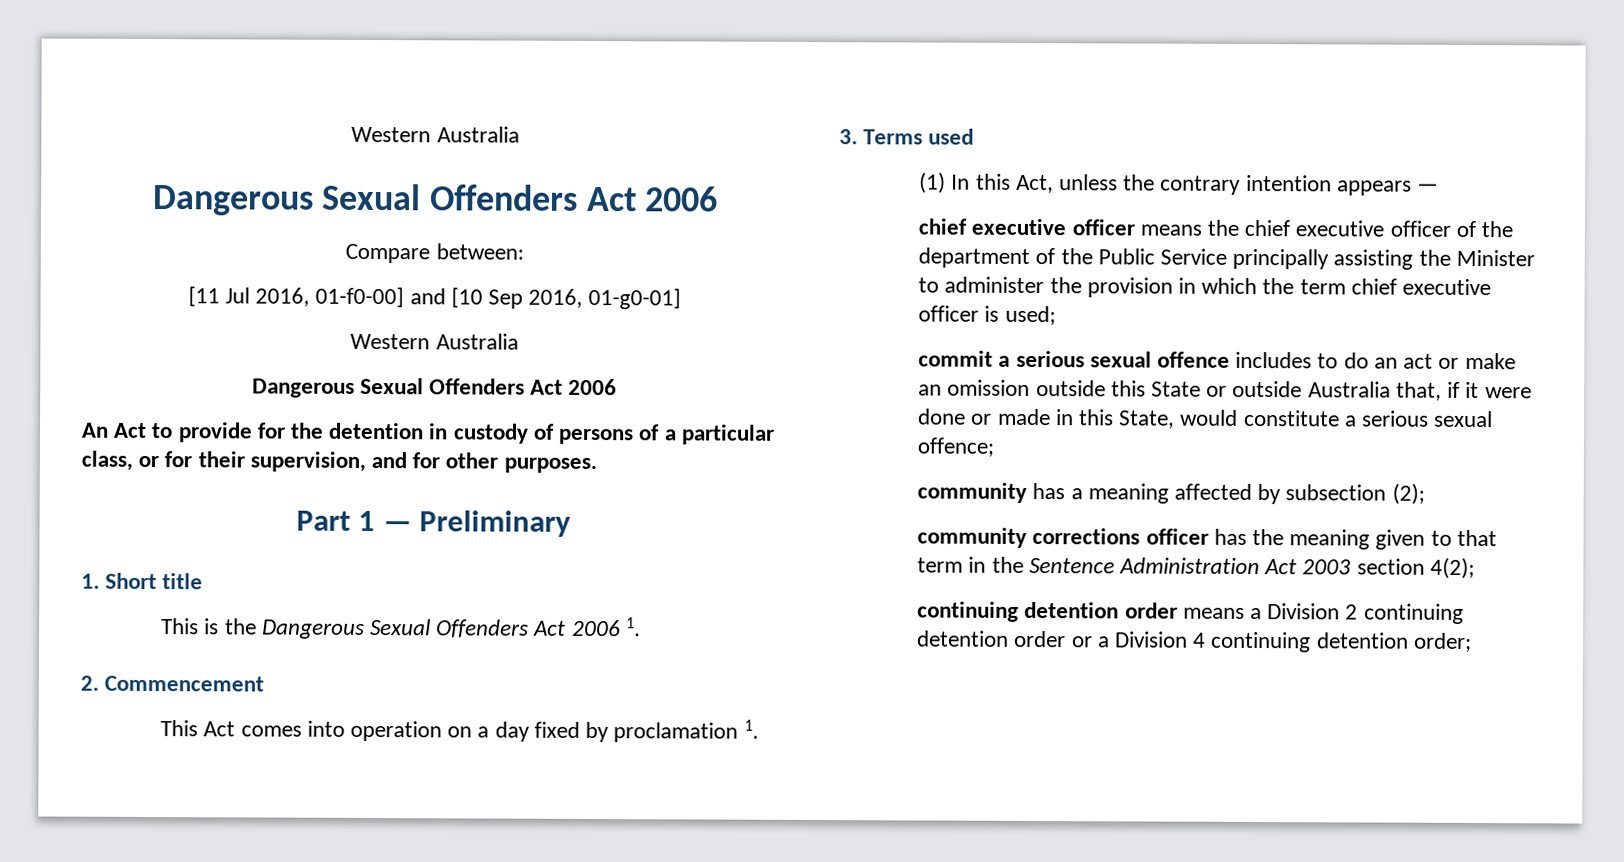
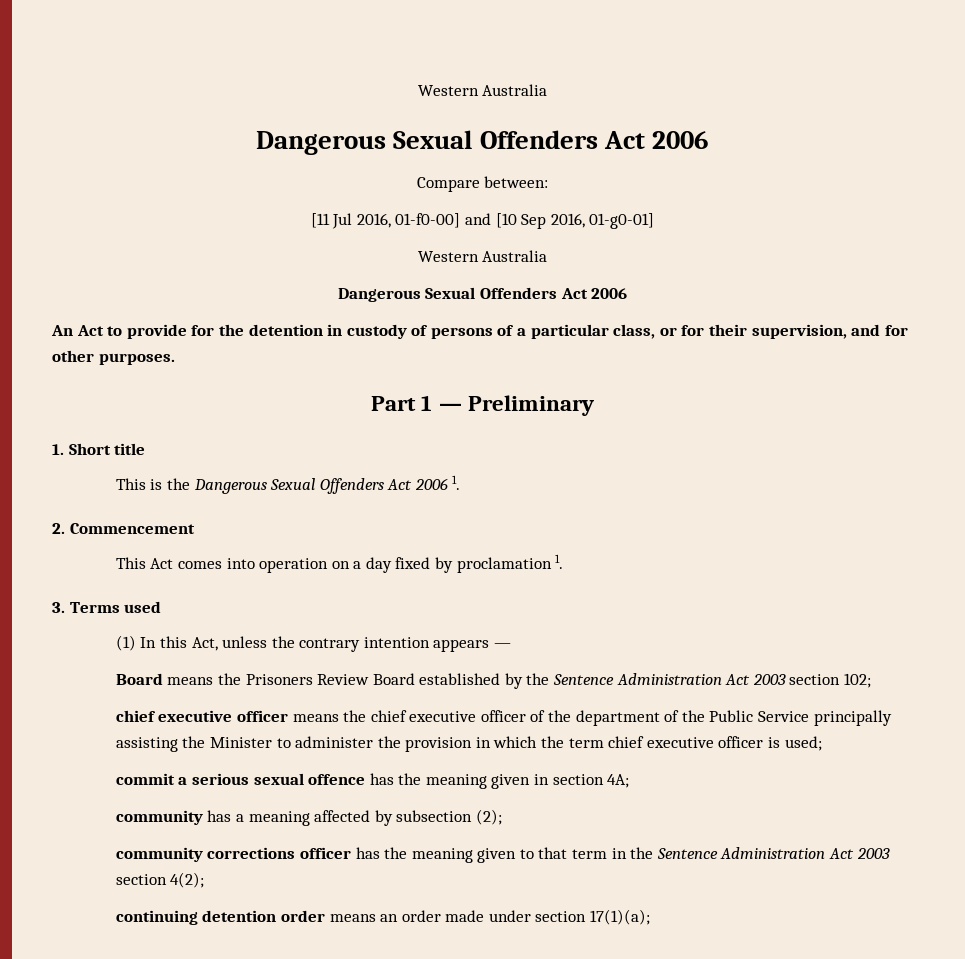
+ Board means the Prisoners Review Board established by the Sentence Administration Act 2003 section 102;
- commit a serious sexual offence includes to do an act or make an omission outside this State or outside Australia that, if it were done or made in this State, would constitute a serious sexual offence;
+ commit a serious sexual offence has the meaning given in section 4A;
- continuing detention order means a Division 2 continuing detention order or a Division 4 continuing detention order;
+ continuing detention order means an order made under section 17(1)(a);

